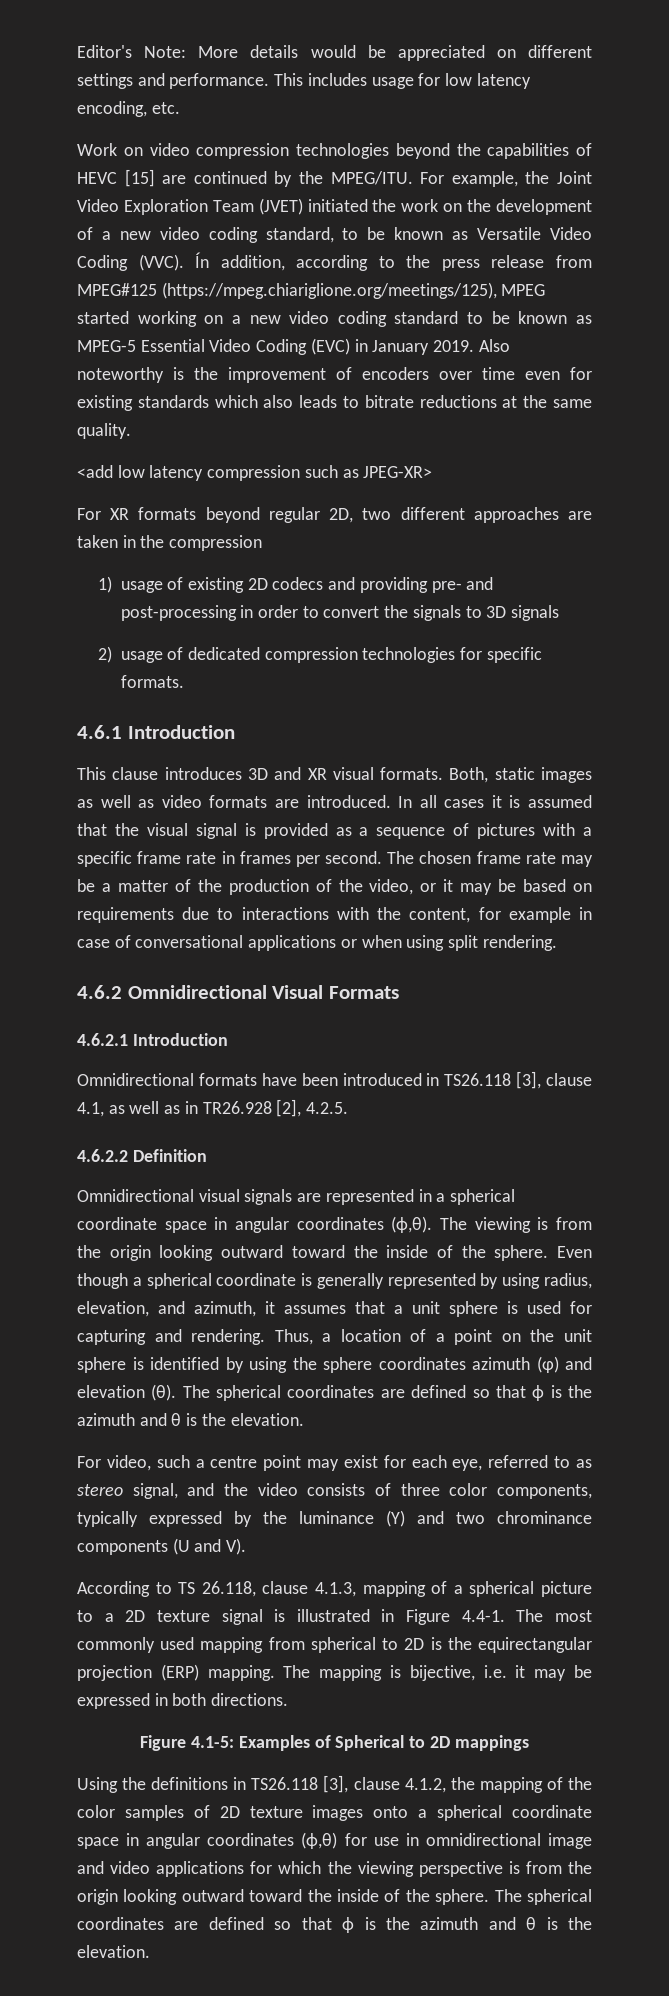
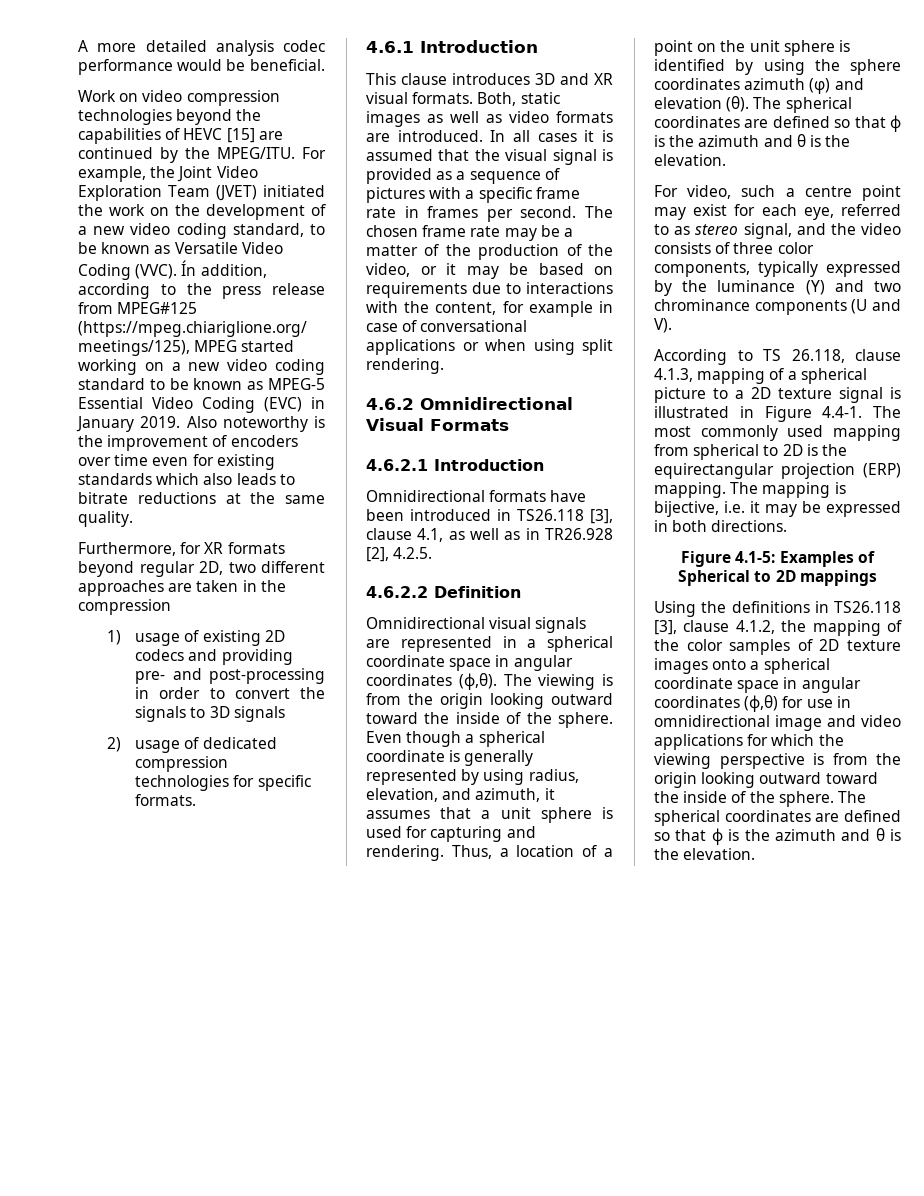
- Editor's Note: More details would be appreciated on different settings and performance. This includes usage for low latency encoding, etc.
+ A more detailed analysis codec performance would be beneficial.
- <add low latency compression such as JPEG-XR>
- For XR formats beyond regular 2D, two different approaches are taken in the compression
+ Furthermore, for XR formats beyond regular 2D, two different approaches are taken in the compression

